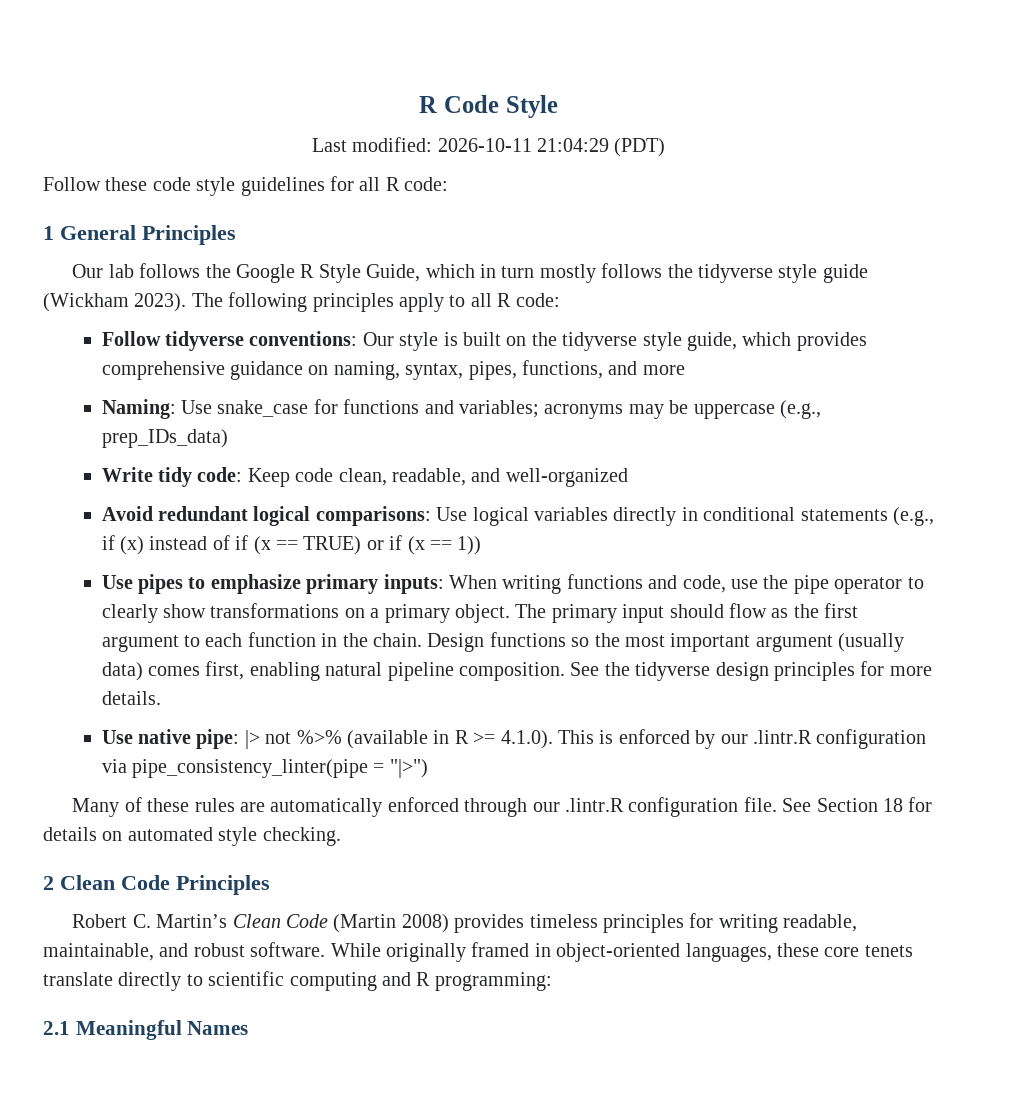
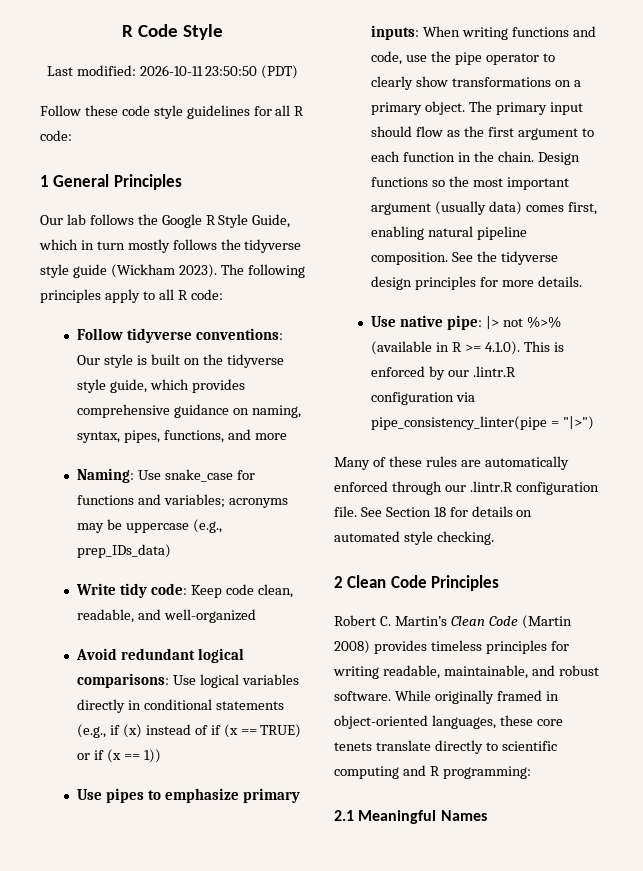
- Last modified: 2026-10-11 21:04:29 (PDT)
+ Last modified: 2026-10-11 23:50:50 (PDT)

